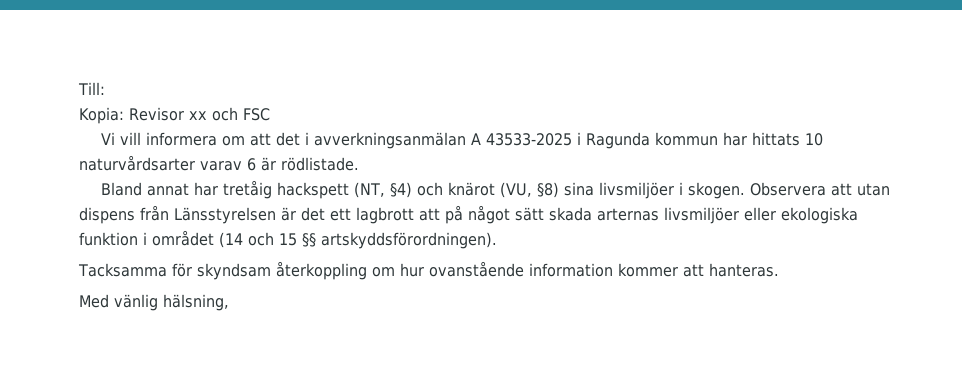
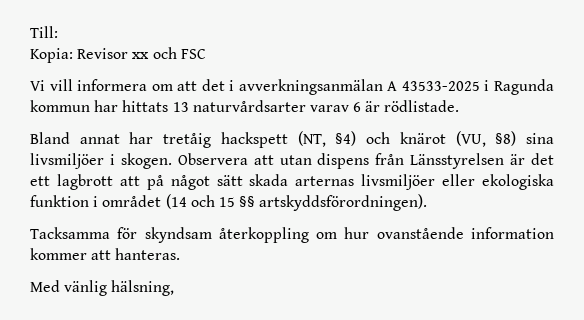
- Vi vill informera om att det i avverkningsanmälan A 43533-2025 i Ragunda kommun har hittats 10 naturvårdsarter varav 6 är rödlistade.
+ Vi vill informera om att det i avverkningsanmälan A 43533-2025 i Ragunda kommun har hittats 13 naturvårdsarter varav 6 är rödlistade.

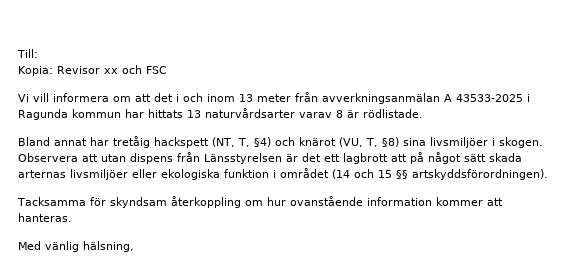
- Vi vill informera om att det i avverkningsanmälan A 43533-2025 i Ragunda kommun har hittats 13 naturvårdsarter varav 6 är rödlistade.
+ Vi vill informera om att det i och inom 13 meter från avverkningsanmälan A 43533-2025 i Ragunda kommun har hittats 13 naturvårdsarter varav 8 är rödlistade.
- Bland annat har tretåig hackspett (NT, §4) och knärot (VU, §8) sina livsmiljöer i skogen.
+ Bland annat har tretåig hackspett (NT, T, §4) och knärot (VU, T, §8) sina livsmiljöer i skogen.

